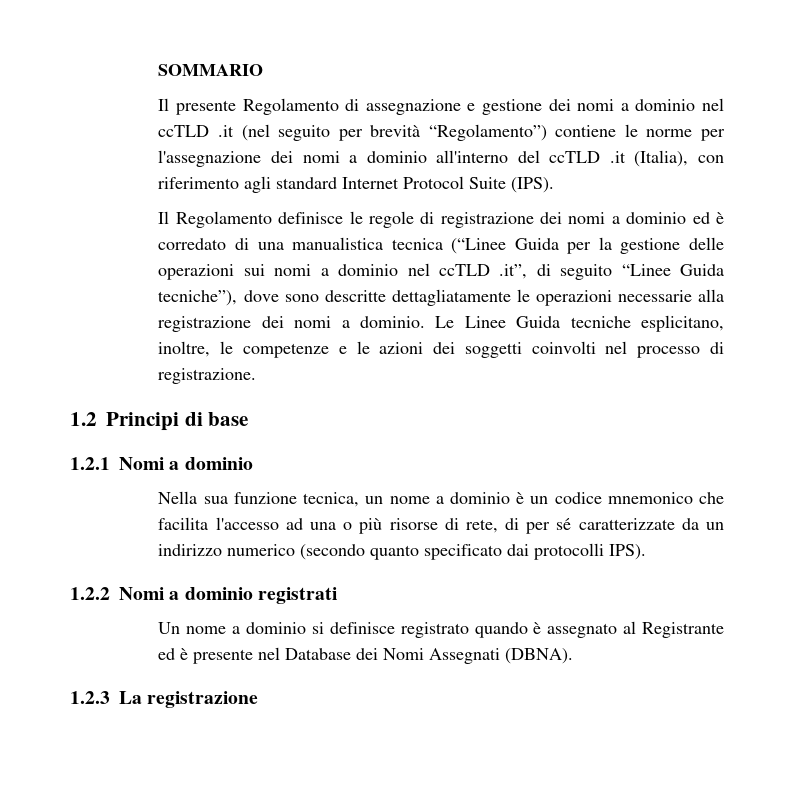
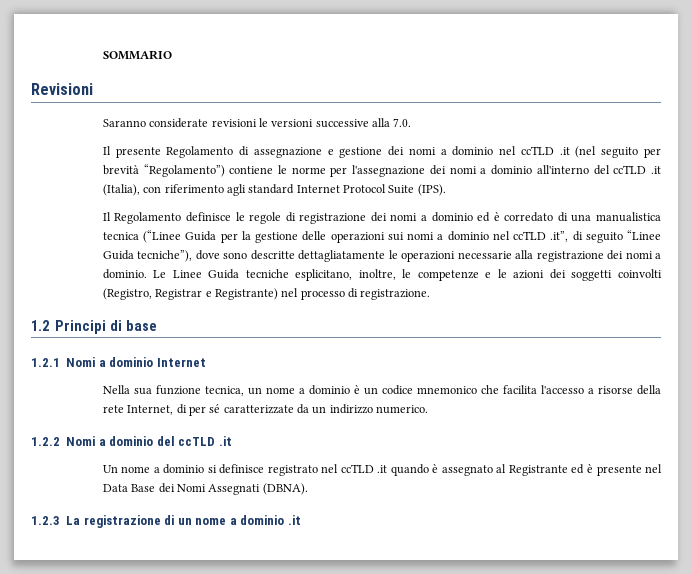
+ Revisioni
+ Saranno considerate revisioni le versioni successive alla 7.0.
- Le Linee Guida tecniche esplicitano, inoltre, le competenze e le azioni dei soggetti coinvolti nel processo di registrazione.
+ Le Linee Guida tecniche esplicitano, inoltre, le competenze e le azioni dei soggetti coinvolti (Registro, Registrar e Registrante) nel processo di registrazione.
- 1.2.1 Nomi a dominio
+ 1.2.1 Nomi a dominio Internet
- Nella sua funzione tecnica, un nome a dominio è un codice mnemonico che facilita l'accesso ad una o più risorse di rete, di per sé caratterizzate da un indirizzo numerico (secondo quanto specificato dai protocolli IPS).
+ Nella sua funzione tecnica, un nome a dominio è un codice mnemonico che facilita l'accesso a risorse della rete Internet, di per sé caratterizzate da un indirizzo numerico.
- 1.2.2 Nomi a dominio registrati
+ 1.2.2 Nomi a dominio del ccTLD .it
- Un nome a dominio si definisce registrato quando è assegnato al Registrante ed è presente nel Database dei Nomi Assegnati (DBNA).
+ Un nome a dominio si definisce registrato nel ccTLD .it quando è assegnato al Registrante ed è presente nel Data Base dei Nomi Assegnati (DBNA).
- 1.2.3 La registrazione
+ 1.2.3 La registrazione di un nome a dominio .it

